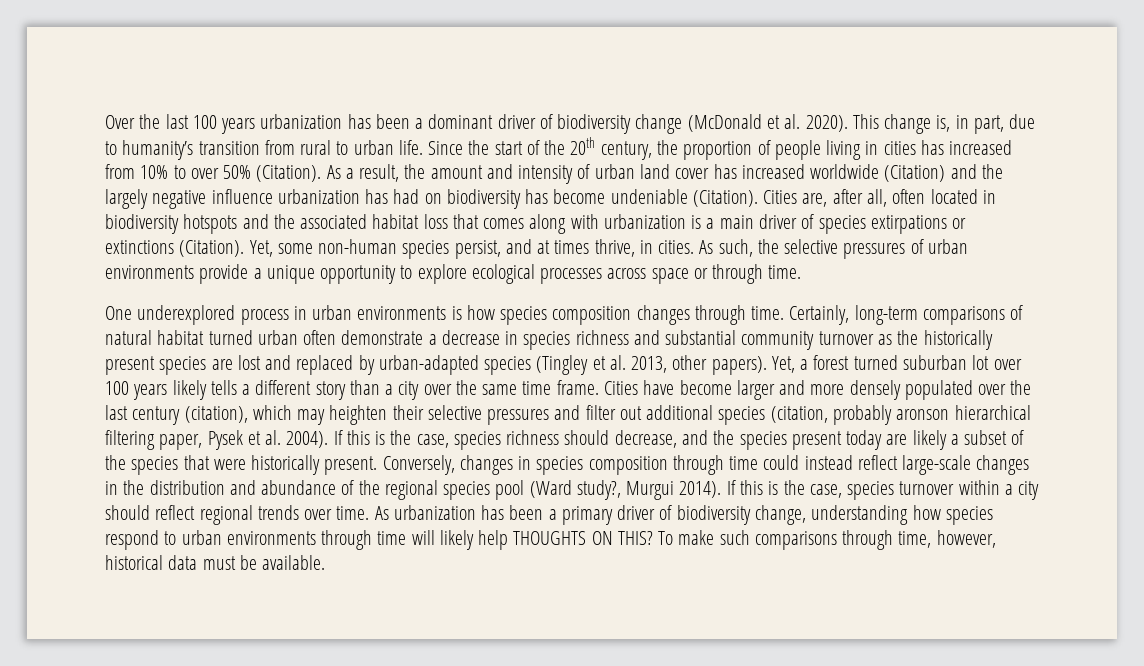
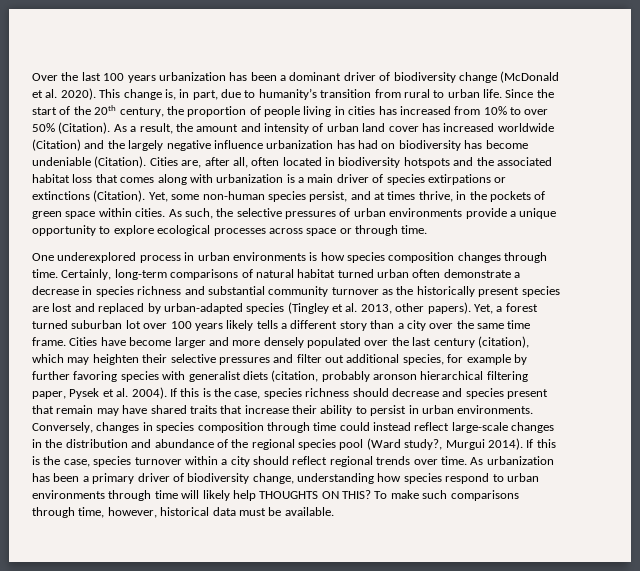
- Yet, some non-human species persist, and at times thrive, in cities.
+ Yet, some non-human species persist, and at times thrive, in the pockets of green space within cities.
- Cities have become larger and more densely populated over the last century (citation), which may heighten their selective pressures and filter out additional species (citation, probably aronson hierarchical filtering paper, Pysek et al. 2004).
+ Cities have become larger and more densely populated over the last century (citation), which may heighten their selective pressures and filter out additional species, for example by further favoring species with generalist diets (citation, probably aronson hierarchical filtering paper, Pysek et al. 2004).
- If this is the case, species richness should decrease, and the species present today are likely a subset of the species that were historically present.
+ If this is the case, species richness should decrease and species present that remain may have shared traits that increase their ability to persist in urban environments.

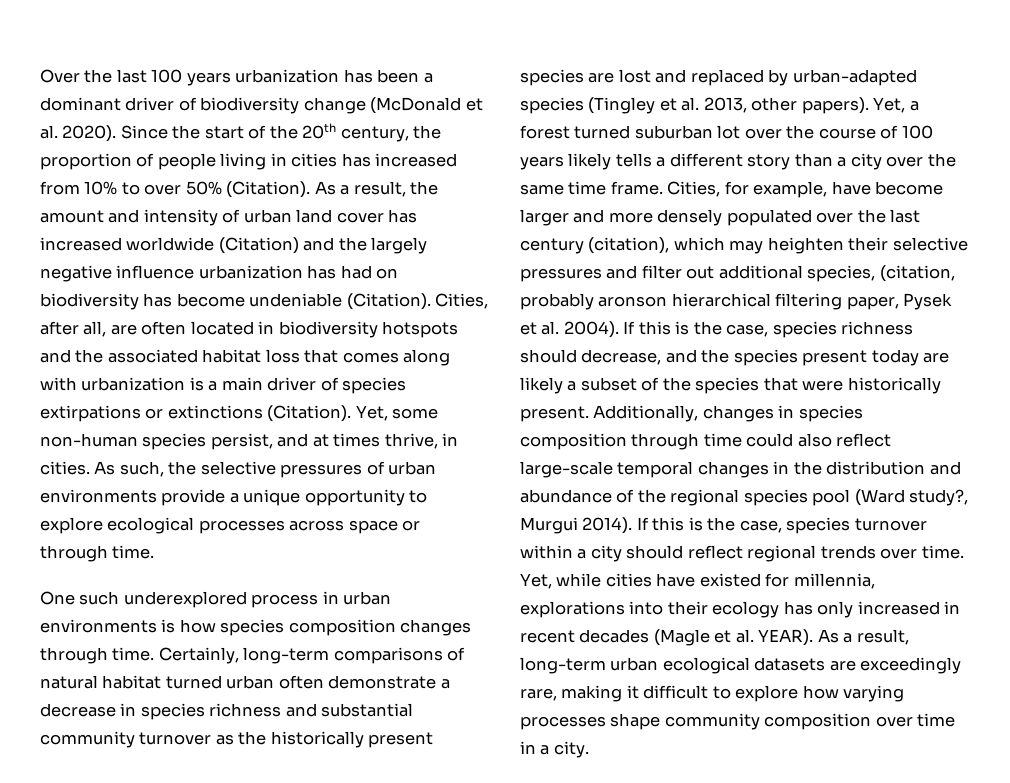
- This change is, in part, due to humanity’s transition from rural to urban life.
- Cities are, after all, often located in biodiversity hotspots and the associated habitat loss that comes along with urbanization is a main driver of species extirpations or extinctions (Citation).
+ Cities, after all, are often located in biodiversity hotspots and the associated habitat loss that comes along with urbanization is a main driver of species extirpations or extinctions (Citation).
- Yet, some non-human species persist, and at times thrive, in the pockets of green space within cities.
+ Yet, some non-human species persist, and at times thrive, in cities.
- One underexplored process in urban environments is how species composition changes through time.
+ One such underexplored process in urban environments is how species composition changes through time.
- Yet, a forest turned suburban lot over 100 years likely tells a different story than a city over the same time frame.
+ Yet, a forest turned suburban lot over the course of 100 years likely tells a different story than a city over the same time frame.
- Cities have become larger and more densely populated over the last century (citation), which may heighten their selective pressures and filter out additional species, for example by further favoring species with generalist diets (citation, probably aronson hierarchical filtering paper, Pysek et al. 2004).
+ Cities, for example, have become larger and more densely populated over the last century (citation), which may heighten their selective pressures and filter out additional species, (citation, probably aronson hierarchical filtering paper, Pysek et al. 2004).
- If this is the case, species richness should decrease and species present that remain may have shared traits that increase their ability to persist in urban environments. Conversely, changes in species composition through time could instead reflect large-scale changes in the distribution and abundance of the regional species pool (Ward study?, Murgui 2014).
+ If this is the case, species richness should decrease, and the species present today are likely a subset of the species that were historically present. Additionally, changes in species composition through time could also reflect large-scale temporal changes in the distribution and abundance of the regional species pool (Ward study?, Murgui 2014).
- As urbanization has been a primary driver of biodiversity change, understanding how species respond to urban environments through time will likely help THOUGHTS ON THIS? To make such comparisons through time, however, historical data must be available.
+ Yet, while cities have existed for millennia, explorations into their ecology has only increased in recent decades (Magle et al. YEAR). As a result, long-term urban ecological datasets are exceedingly rare, making it difficult to explore how varying processes shape community composition over time in a city.

